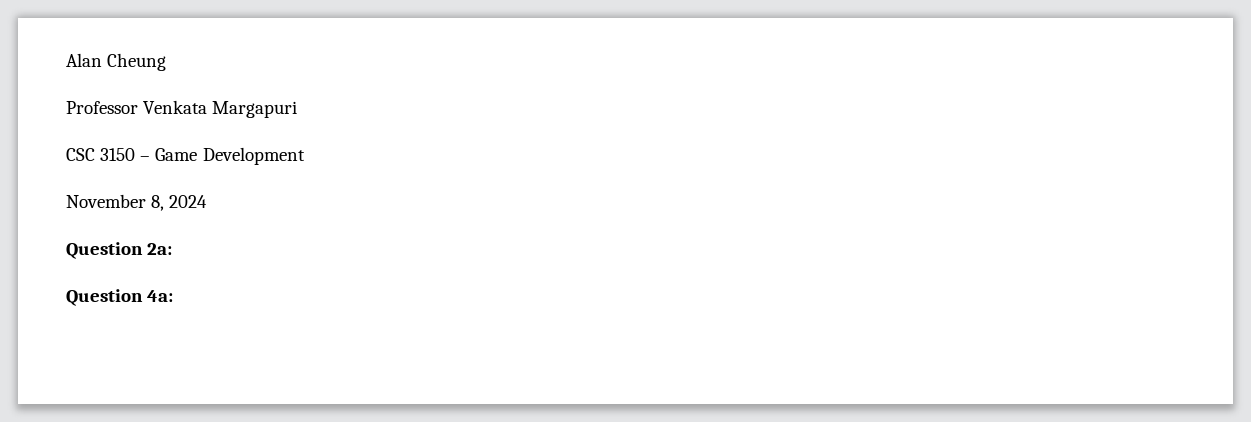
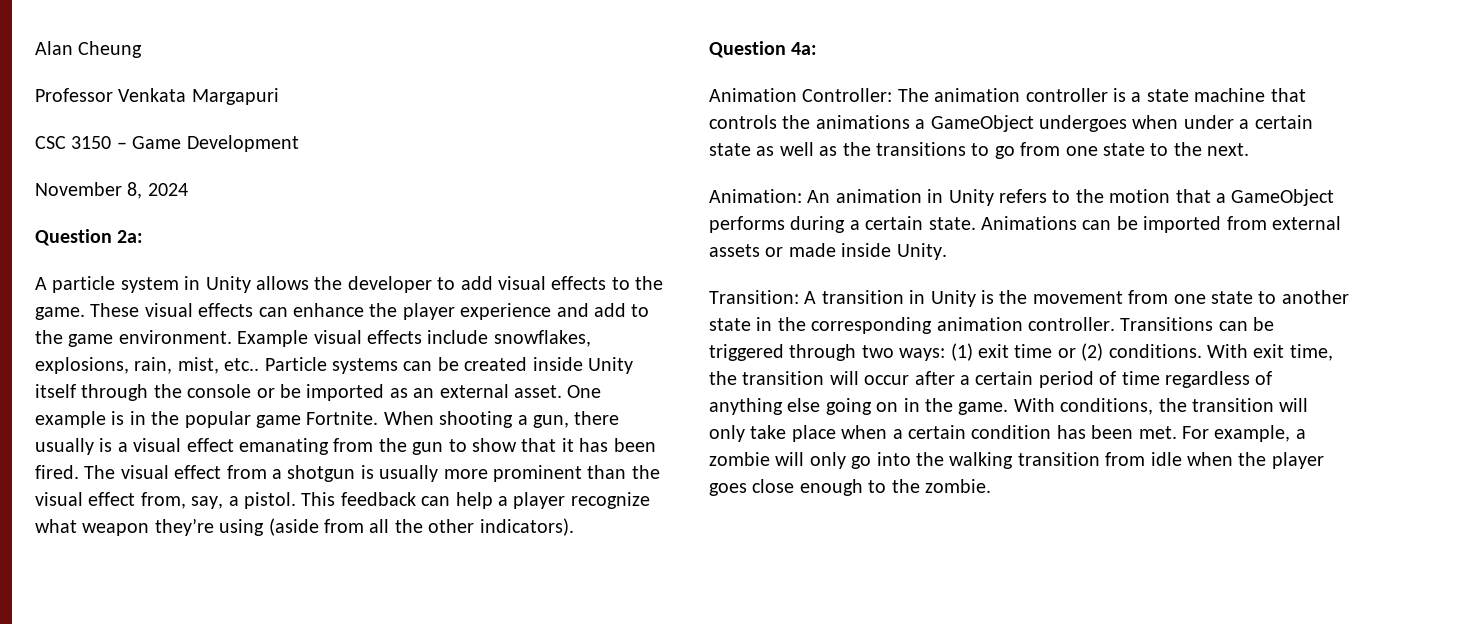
+ A particle system in Unity allows the developer to add visual effects to the game. These visual effects can enhance the player experience and add to the game environment. Example visual effects include snowflakes, explosions, rain, mist, etc.. Particle systems can be created inside Unity itself through the console or be imported as an external asset. One example is in the popular game Fortnite. When shooting a gun, there usually is a visual effect emanating from the gun to show that it has been fired. The visual effect from a shotgun is usually more prominent than the visual effect from, say, a pistol. This feedback can help a player recognize what weapon they’re using (aside from all the other indicators).
  Question 4a:
+ Animation Controller: The animation controller is a state machine that controls the animations a GameObject undergoes when under a certain state as well as the transitions to go from one state to the next.
+ Animation: An animation in Unity refers to the motion that a GameObject performs during a certain state. Animations can be imported from external assets or made inside Unity.
+ Transition: A transition in Unity is the movement from one state to another state in the corresponding animation controller. Transitions can be triggered through two ways: (1) exit time or (2) conditions. With exit time, the transition will occur after a certain period of time regardless of anything else going on in the game. With conditions, the transition will only take place when a certain condition has been met. For example, a zombie will only go into the walking transition from idle when the player goes close enough to the zombie.

